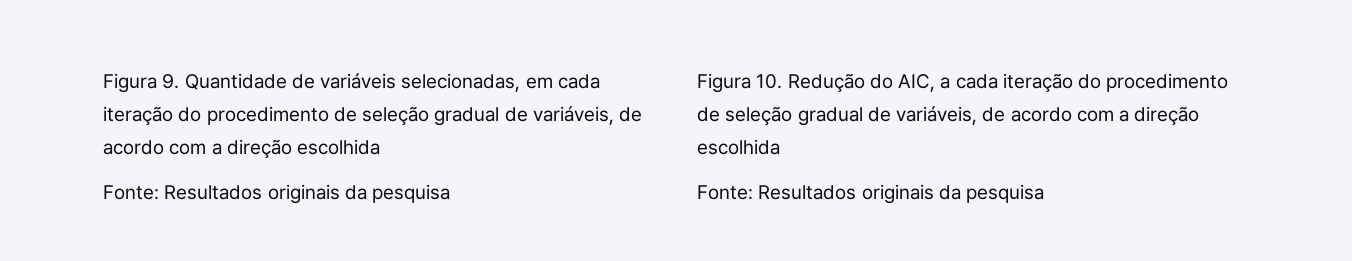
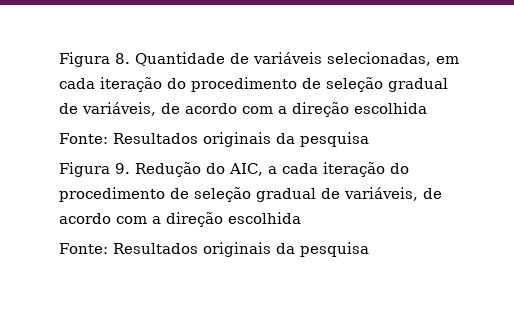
- Figura 9. Quantidade de variáveis selecionadas, em cada iteração do procedimento de seleção gradual de variáveis, de acordo com a direção escolhida
+ Figura 8. Quantidade de variáveis selecionadas, em cada iteração do procedimento de seleção gradual de variáveis, de acordo com a direção escolhida
- Figura 10. Redução do AIC, a cada iteração do procedimento de seleção gradual de variáveis, de acordo com a direção escolhida
+ Figura 9. Redução do AIC, a cada iteração do procedimento de seleção gradual de variáveis, de acordo com a direção escolhida

